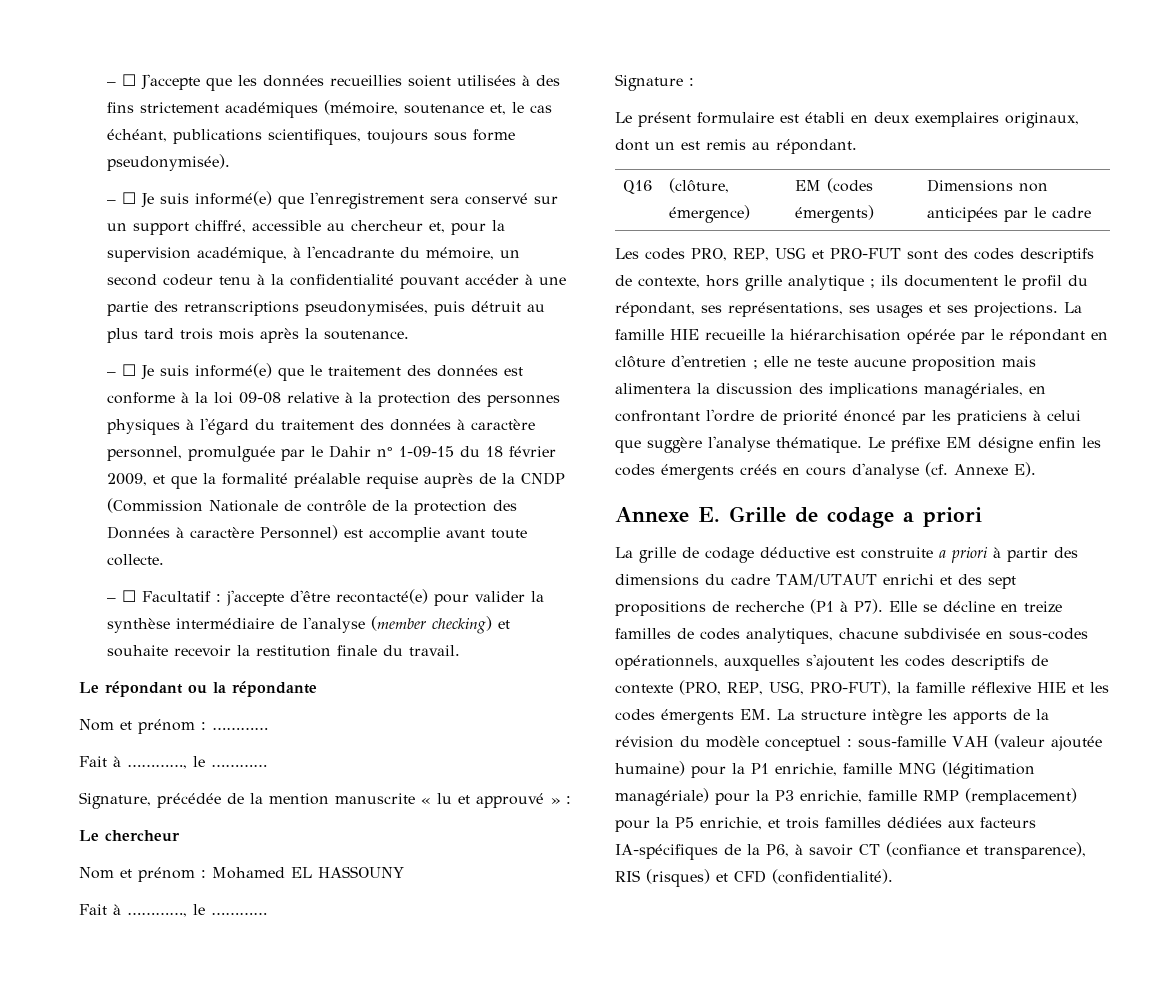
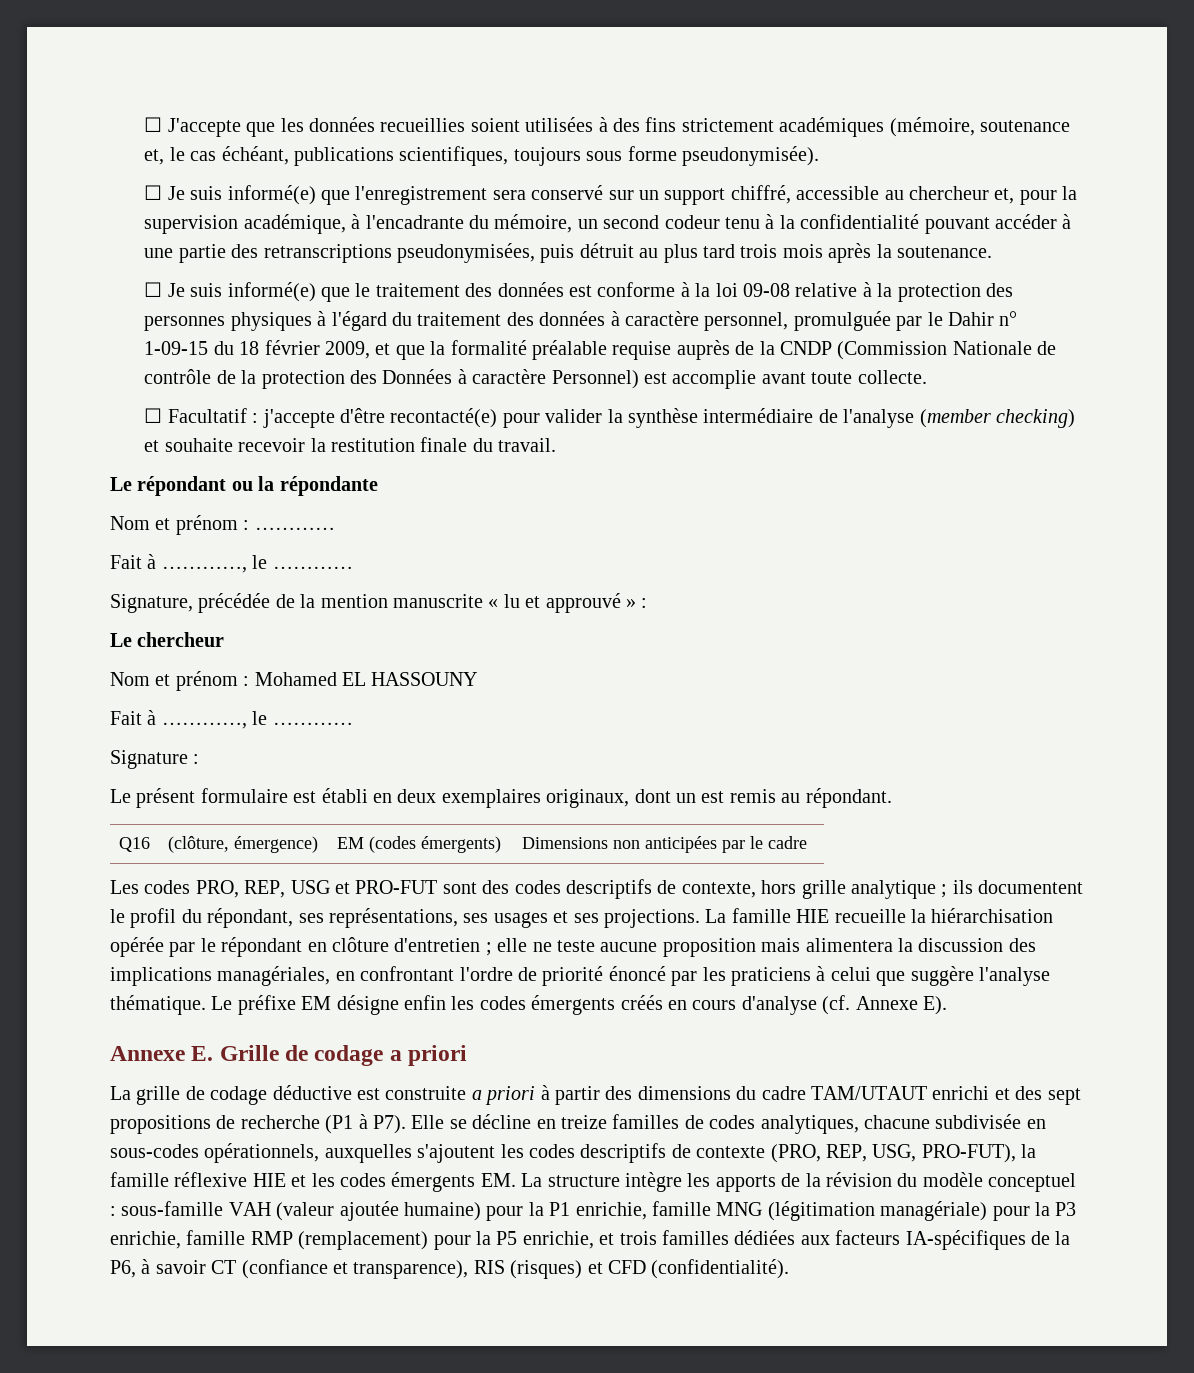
- – ☐ J'accepte que les données recueillies soient utilisées à des fins strictement académiques (mémoire, soutenance et, le cas échéant, publications scientifiques, toujours sous forme pseudonymisée).
+ ☐ J'accepte que les données recueillies soient utilisées à des fins strictement académiques (mémoire, soutenance et, le cas échéant, publications scientifiques, toujours sous forme pseudonymisée).
- – ☐ Je suis informé(e) que l'enregistrement sera conservé sur un support chiffré, accessible au chercheur et, pour la supervision académique, à l'encadrante du mémoire, un second codeur tenu à la confidentialité pouvant accéder à une partie des retranscriptions pseudonymisées, puis détruit au plus tard trois mois après la soutenance.
+ ☐ Je suis informé(e) que l'enregistrement sera conservé sur un support chiffré, accessible au chercheur et, pour la supervision académique, à l'encadrante du mémoire, un second codeur tenu à la confidentialité pouvant accéder à une partie des retranscriptions pseudonymisées, puis détruit au plus tard trois mois après la soutenance.
- – ☐ Je suis informé(e) que le traitement des données est conforme à la loi 09-08 relative à la protection des personnes physiques à l'égard du traitement des données à caractère personnel, promulguée par le Dahir n° 1-09-15 du 18 février 2009, et que la formalité préalable requise auprès de la CNDP (Commission Nationale de contrôle de la protection des Données à caractère Personnel) est accomplie avant toute collecte.
+ ☐ Je suis informé(e) que le traitement des données est conforme à la loi 09-08 relative à la protection des personnes physiques à l'égard du traitement des données à caractère personnel, promulguée par le Dahir n° 1-09-15 du 18 février 2009, et que la formalité préalable requise auprès de la CNDP (Commission Nationale de contrôle de la protection des Données à caractère Personnel) est accomplie avant toute collecte.
- – ☐ Facultatif : j'accepte d'être recontacté(e) pour valider la synthèse intermédiaire de l'analyse (member checking) et souhaite recevoir la restitution finale du travail.
+ ☐ Facultatif : j'accepte d'être recontacté(e) pour valider la synthèse intermédiaire de l'analyse (member checking) et souhaite recevoir la restitution finale du travail.

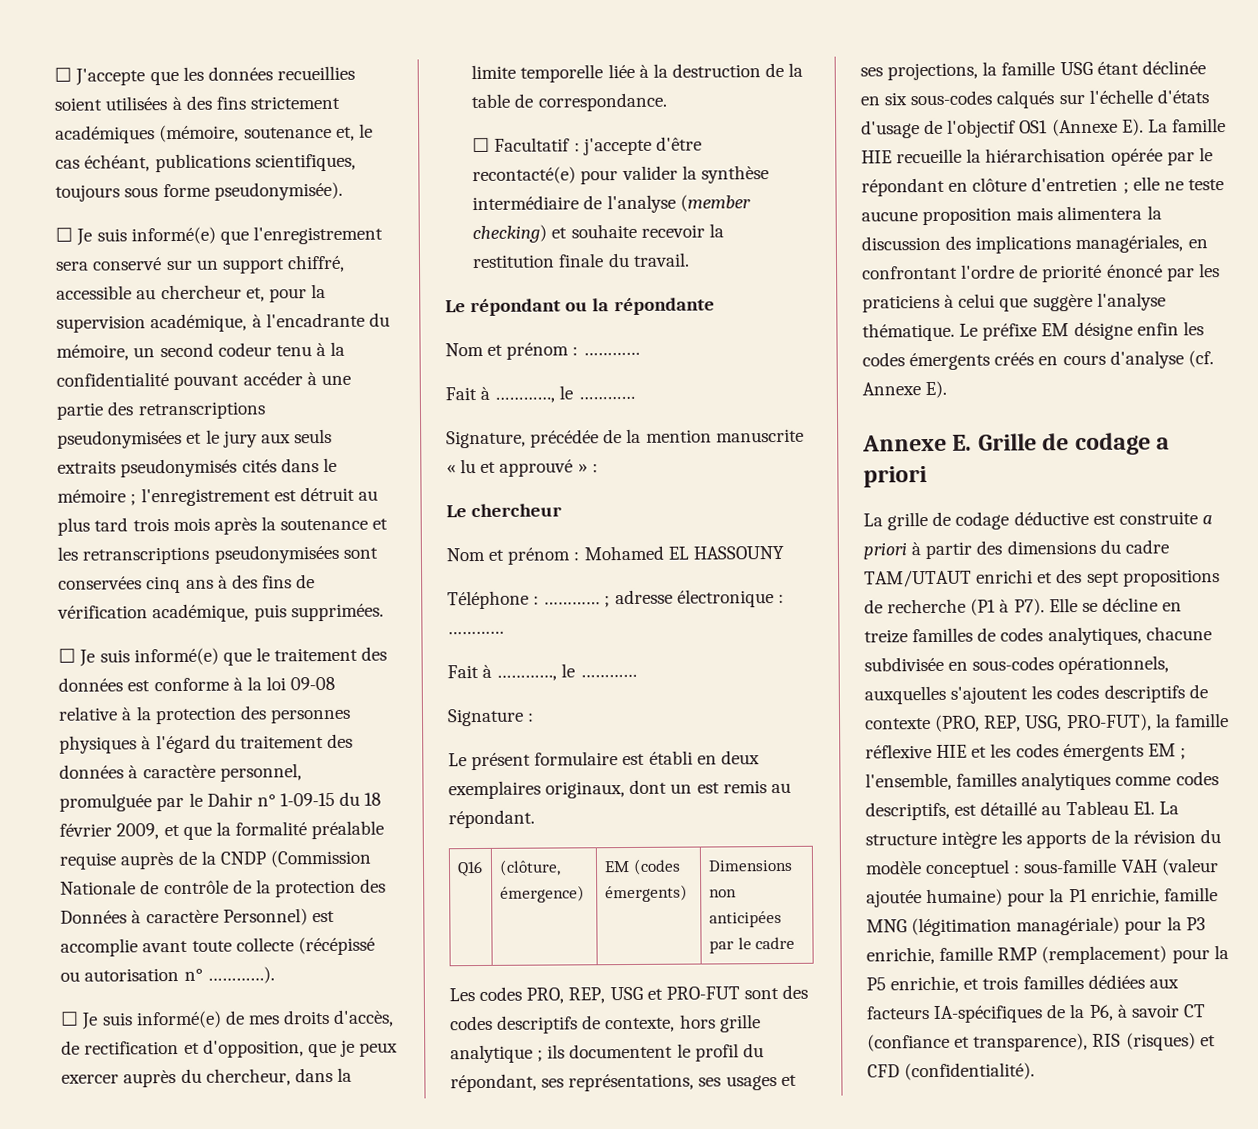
- ☐ Je suis informé(e) que l'enregistrement sera conservé sur un support chiffré, accessible au chercheur et, pour la supervision académique, à l'encadrante du mémoire, un second codeur tenu à la confidentialité pouvant accéder à une partie des retranscriptions pseudonymisées, puis détruit au plus tard trois mois après la soutenance.
+ ☐ Je suis informé(e) que l'enregistrement sera conservé sur un support chiffré, accessible au chercheur et, pour la supervision académique, à l'encadrante du mémoire, un second codeur tenu à la confidentialité pouvant accéder à une partie des retranscriptions pseudonymisées et le jury aux seuls extraits pseudonymisés cités dans le mémoire ; l'enregistrement est détruit au plus tard trois mois après la soutenance et les retranscriptions pseudonymisées sont conservées cinq ans à des fins de vérification académique, puis supprimées.
- ☐ Je suis informé(e) que le traitement des données est conforme à la loi 09-08 relative à la protection des personnes physiques à l'égard du traitement des données à caractère personnel, promulguée par le Dahir n° 1-09-15 du 18 février 2009, et que la formalité préalable requise auprès de la CNDP (Commission Nationale de contrôle de la protection des Données à caractère Personnel) est accomplie avant toute collecte.
+ ☐ Je suis informé(e) que le traitement des données est conforme à la loi 09-08 relative à la protection des personnes physiques à l'égard du traitement des données à caractère personnel, promulguée par le Dahir n° 1-09-15 du 18 février 2009, et que la formalité préalable requise auprès de la CNDP (Commission Nationale de contrôle de la protection des Données à caractère Personnel) est accomplie avant toute collecte (récépissé ou autorisation n° …………).
+ ☐ Je suis informé(e) de mes droits d'accès, de rectification et d'opposition, que je peux exercer auprès du chercheur, dans la limite temporelle liée à la destruction de la table de correspondance.
+ Téléphone : ………… ; adresse électronique : …………
- ils documentent le profil du répondant, ses représentations, ses usages et ses projections. La famille HIE recueille la hiérarchisation opérée par le répondant en clôture d'entretien ;
+ ils documentent le profil du répondant, ses représentations, ses usages et ses projections, la famille USG étant déclinée en six sous-codes calqués sur l'échelle d'états d'usage de l'objectif OS1 (Annexe E). La famille HIE recueille la hiérarchisation opérée par le répondant en clôture d'entretien ;
- La grille de codage déductive est construite a priori à partir des dimensions du cadre TAM/UTAUT enrichi et des sept propositions de recherche (P1 à P7). Elle se décline en treize familles de codes analytiques, chacune subdivisée en sous-codes opérationnels, auxquelles s'ajoutent les codes descriptifs de contexte (PRO, REP, USG, PRO-FUT), la famille réflexive HIE et les codes émergents EM. La structure intègre les apports de la révision du modèle conceptuel :
+ La grille de codage déductive est construite a priori à partir des dimensions du cadre TAM/UTAUT enrichi et des sept propositions de recherche (P1 à P7). Elle se décline en treize familles de codes analytiques, chacune subdivisée en sous-codes opérationnels, auxquelles s'ajoutent les codes descriptifs de contexte (PRO, REP, USG, PRO-FUT), la famille réflexive HIE et les codes émergents EM ; l'ensemble, familles analytiques comme codes descriptifs, est détaillé au Tableau E1. La structure intègre les apports de la révision du modèle conceptuel :

